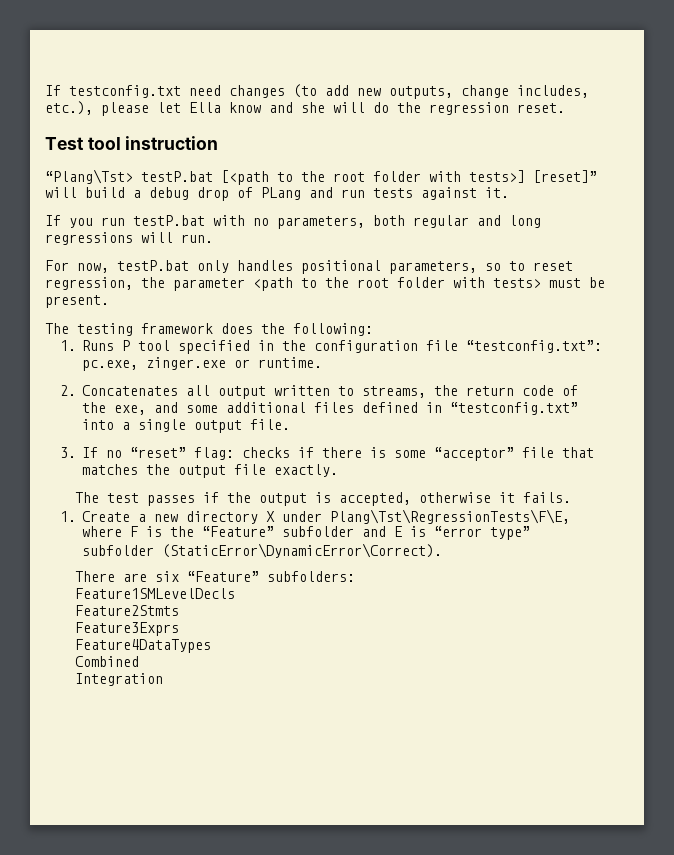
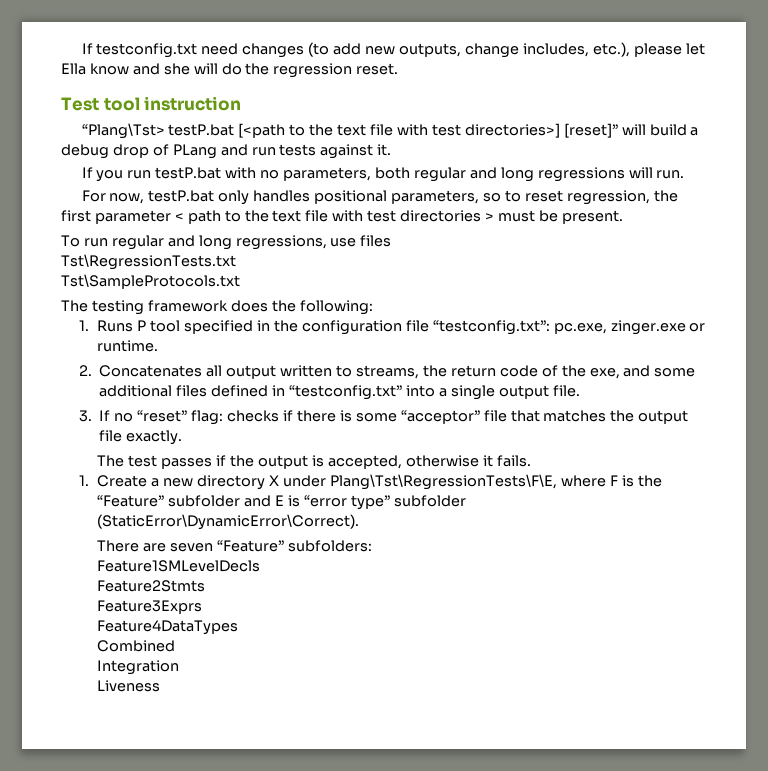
- “Plang\Tst> testP.bat [<path to the root folder with tests>] [reset]” will build a debug drop of PLang and run tests against it.
+ “Plang\Tst> testP.bat [<path to the text file with test directories>] [reset]” will build a debug drop of PLang and run tests against it.
- For now, testP.bat only handles positional parameters, so to reset regression, the parameter <path to the root folder with tests> must be present.
+ For now, testP.bat only handles positional parameters, so to reset regression, the first parameter < path to the text file with test directories > must be present.
+ To run regular and long regressions, use files
+ Tst\RegressionTests.txt
+ Tst\SampleProtocols.txt
- There are six “Feature” subfolders:
+ There are seven “Feature” subfolders:
+ Liveness

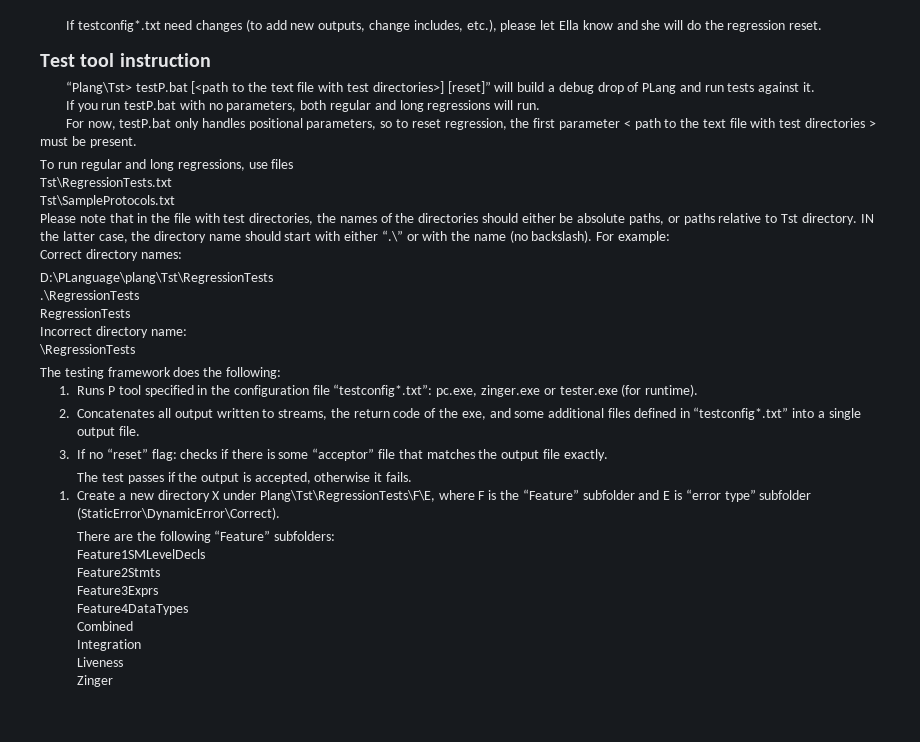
- If testconfig.txt need changes (to add new outputs, change includes, etc.), please let Ella know and she will do the regression reset.
+ If testconfig*.txt need changes (to add new outputs, change includes, etc.), please let Ella know and she will do the regression reset.
+ Please note that in the file with test directories, the names of the directories should either be absolute paths, or paths relative to Tst directory. IN the latter case, the directory name should start with either “.\” or with the name (no backslash). For example:
+ Correct directory names:
+ D:\PLanguage\plang\Tst\RegressionTests
+ .\RegressionTests
+ RegressionTests
+ Incorrect directory name:
+ \RegressionTests
- 1. Runs P tool specified in the configuration file “testconfig.txt”: pc.exe, zinger.exe or runtime.
+ 1. Runs P tool specified in the configuration file “testconfig*.txt”: pc.exe, zinger.exe or tester.exe (for runtime).
- 2. Concatenates all output written to streams, the return code of the exe, and some additional files defined in “testconfig.txt” into a single output file.
+ 2. Concatenates all output written to streams, the return code of the exe, and some additional files defined in “testconfig*.txt” into a single output file.
- There are seven “Feature” subfolders:
+ There are the following “Feature” subfolders:
+ Zinger

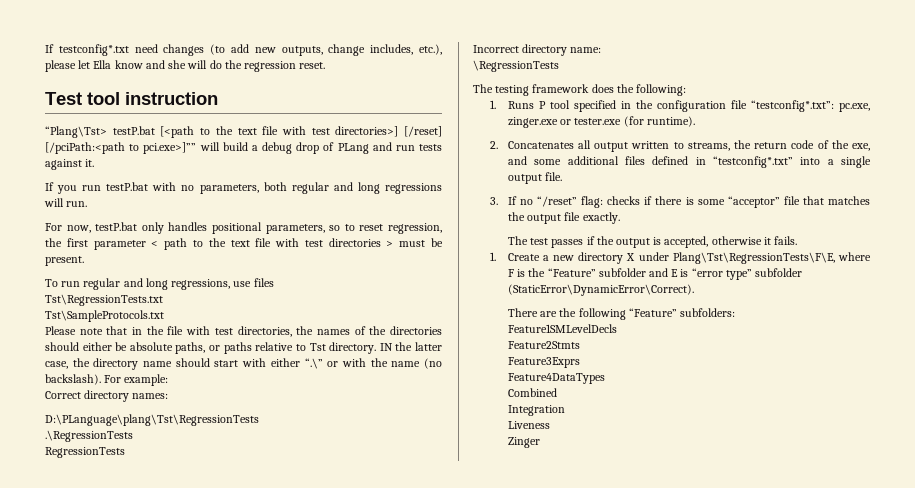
- “Plang\Tst> testP.bat [<path to the text file with test directories>] [reset]” will build a debug drop of PLang and run tests against it.
+ “Plang\Tst> testP.bat [<path to the text file with test directories>] [/reset] [/pciPath:<path to pci.exe>]”” will build a debug drop of PLang and run tests against it.
- 3. If no “reset” flag: checks if there is some “acceptor” file that matches the output file exactly.
+ 3. If no “/reset” flag: checks if there is some “acceptor” file that matches the output file exactly.

